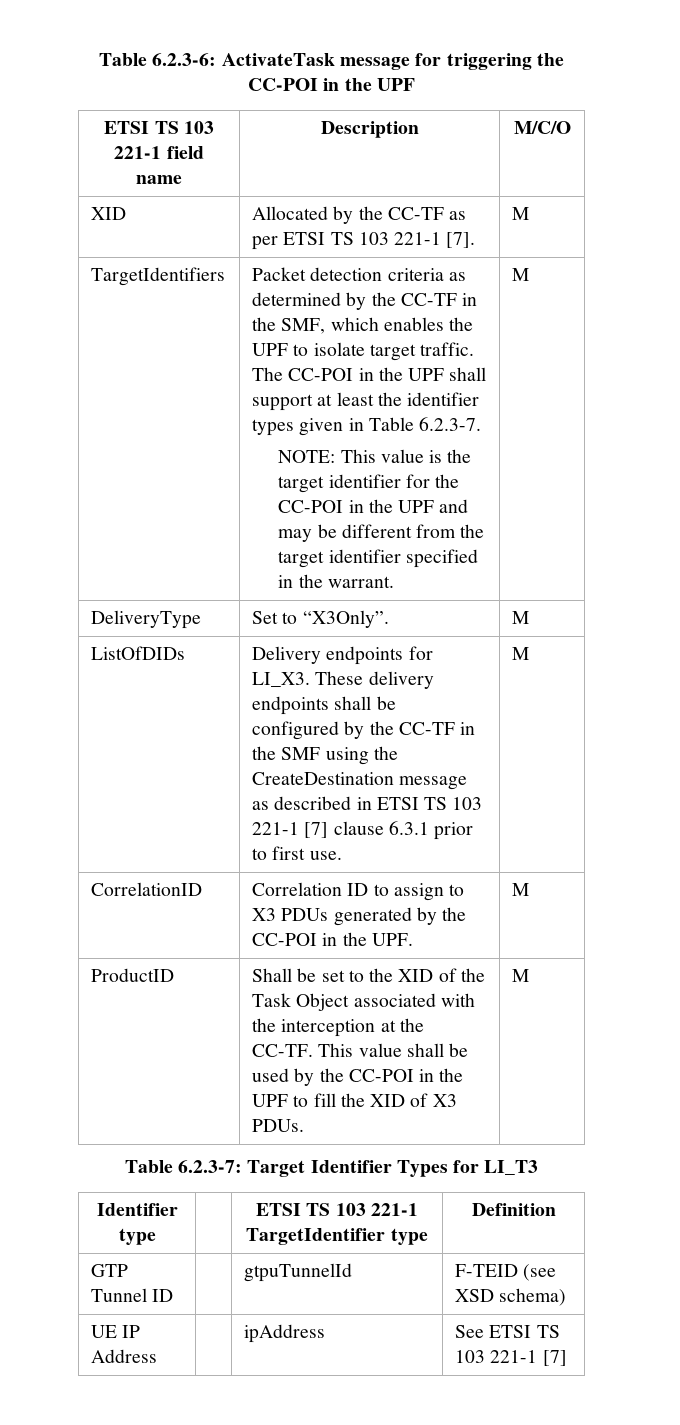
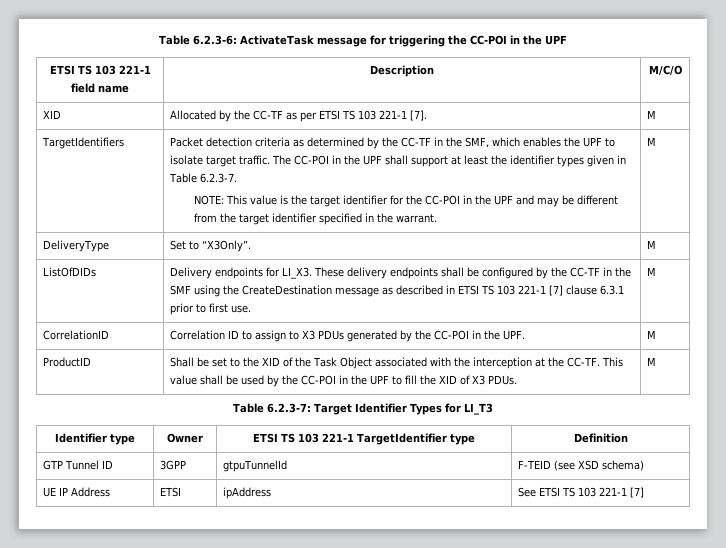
- Identifier type | | ETSI TS 103 221-1 TargetIdentifier type | Definition
+ Identifier type | Owner | ETSI TS 103 221-1 TargetIdentifier type | Definition
- GTP Tunnel ID | | gtpuTunnelId | F-TEID (see XSD schema)
+ GTP Tunnel ID | 3GPP | gtpuTunnelId | F-TEID (see XSD schema)
- UE IP Address | | ipAddress | See ETSI TS 103 221-1 [7]
+ UE IP Address | ETSI | ipAddress | See ETSI TS 103 221-1 [7]

